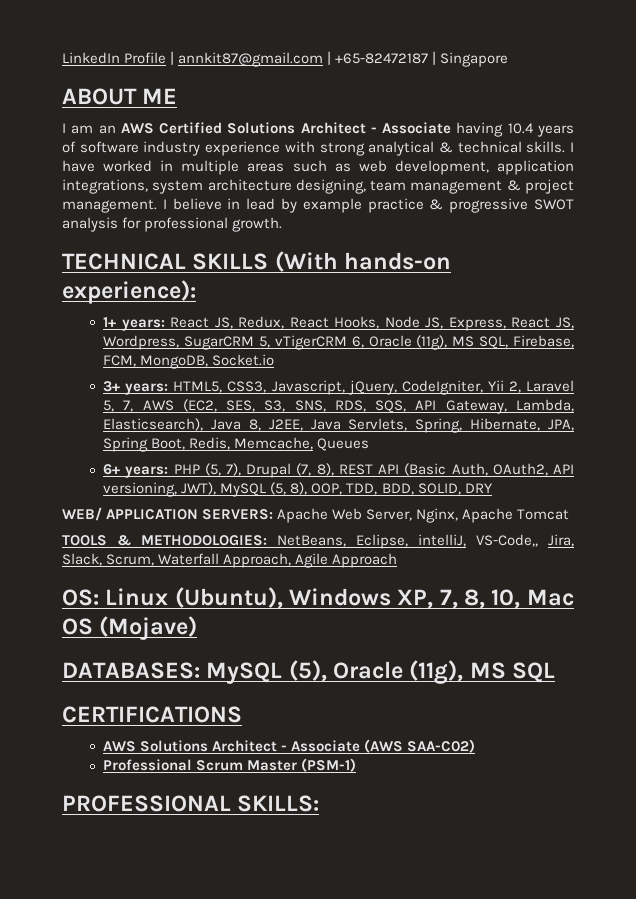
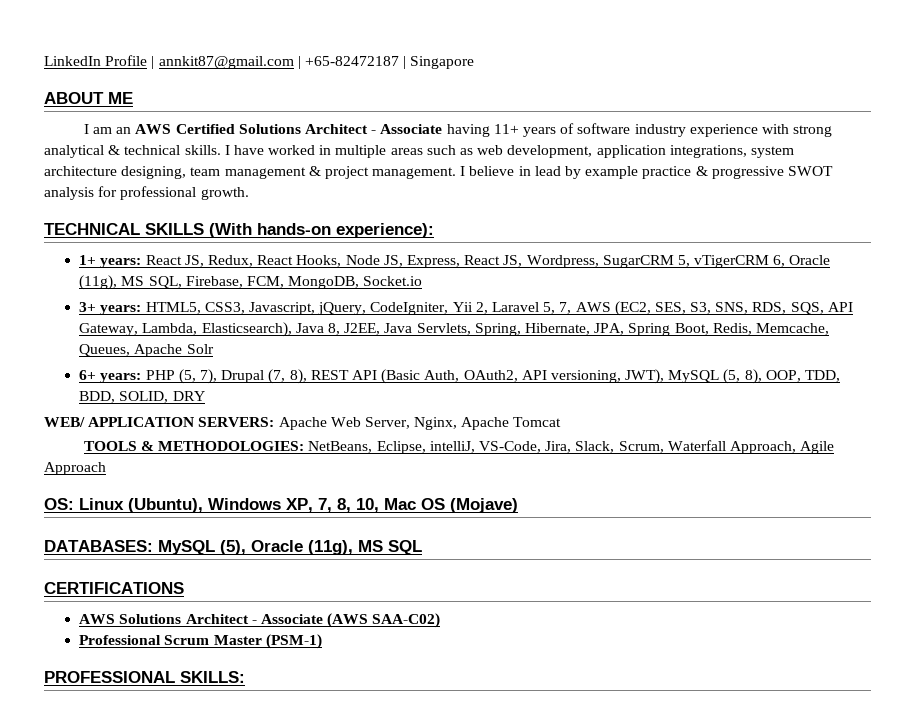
- I am an AWS Certified Solutions Architect - Associate having 10.4 years of software industry experience with strong analytical & technical skills.
+ I am an AWS Certified Solutions Architect - Associate having 11+ years of software industry experience with strong analytical & technical skills.
- 3+ years: HTML5, CSS3, Javascript, jQuery, CodeIgniter, Yii 2, Laravel 5, 7, AWS (EC2, SES, S3, SNS, RDS, SQS, API Gateway, Lambda, Elasticsearch), Java 8, J2EE, Java Servlets, Spring, Hibernate, JPA, Spring Boot, Redis, Memcache, Queues
+ 3+ years: HTML5, CSS3, Javascript, jQuery, CodeIgniter, Yii 2, Laravel 5, 7, AWS (EC2, SES, S3, SNS, RDS, SQS, API Gateway, Lambda, Elasticsearch), Java 8, J2EE, Java Servlets, Spring, Hibernate, JPA, Spring Boot, Redis, Memcache, Queues, Apache Solr
- TOOLS & METHODOLOGIES: NetBeans, Eclipse, intelliJ, VS-Code,, Jira, Slack, Scrum, Waterfall Approach, Agile Approach
+ TOOLS & METHODOLOGIES: NetBeans, Eclipse, intelliJ, VS-Code, Jira, Slack, Scrum, Waterfall Approach, Agile Approach

